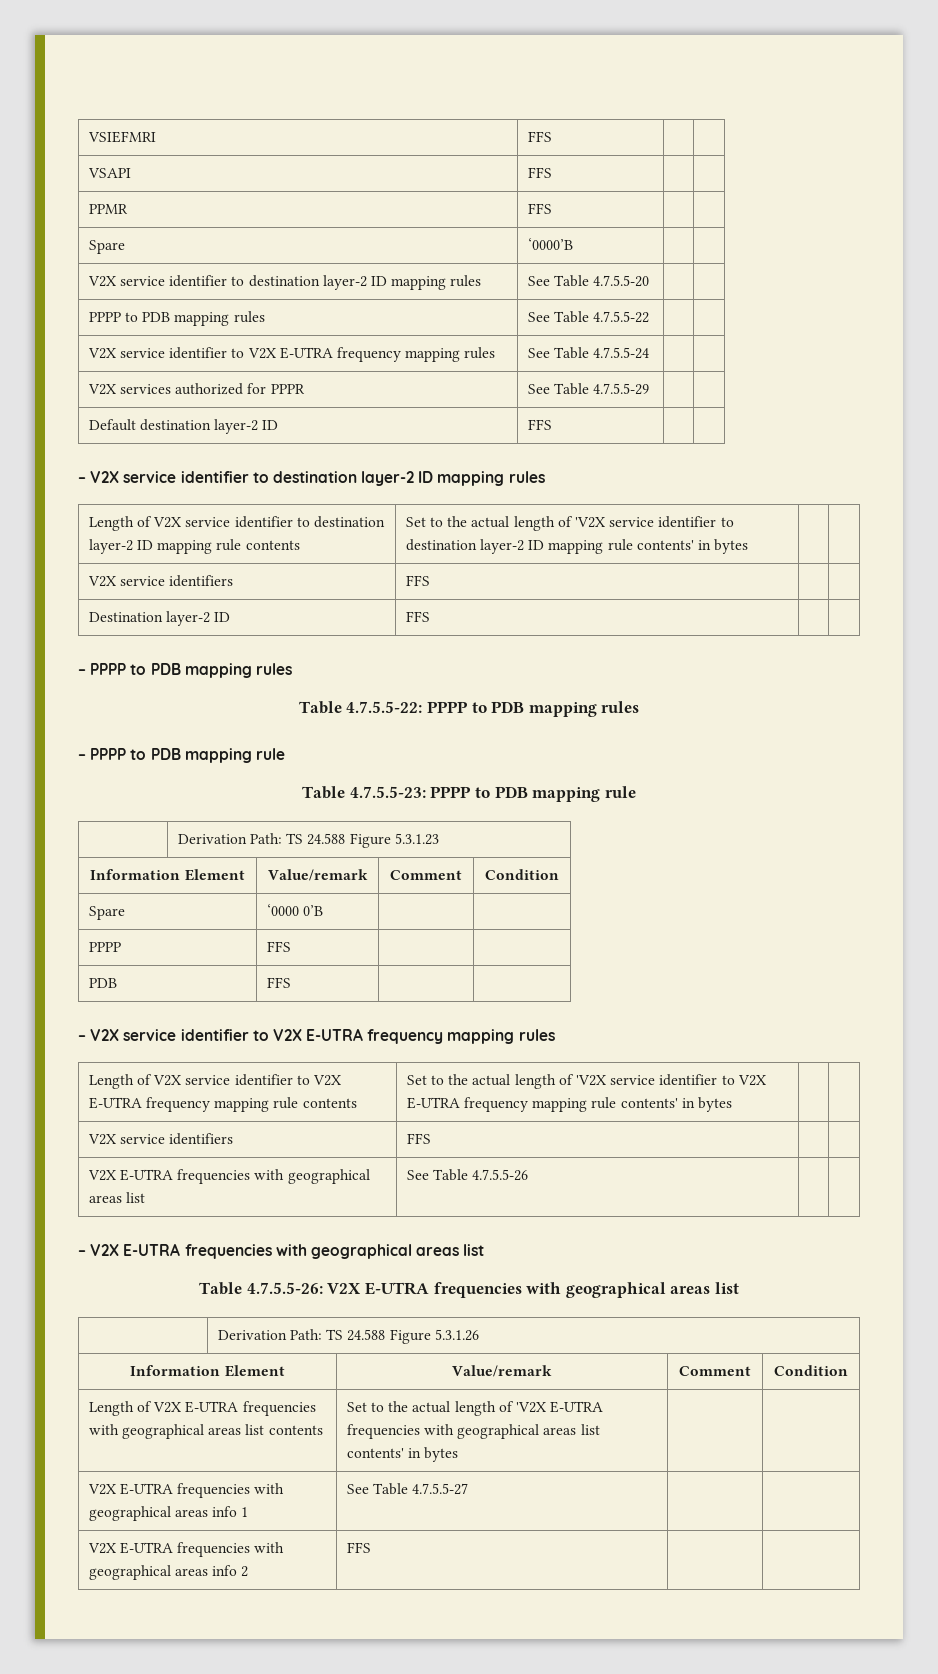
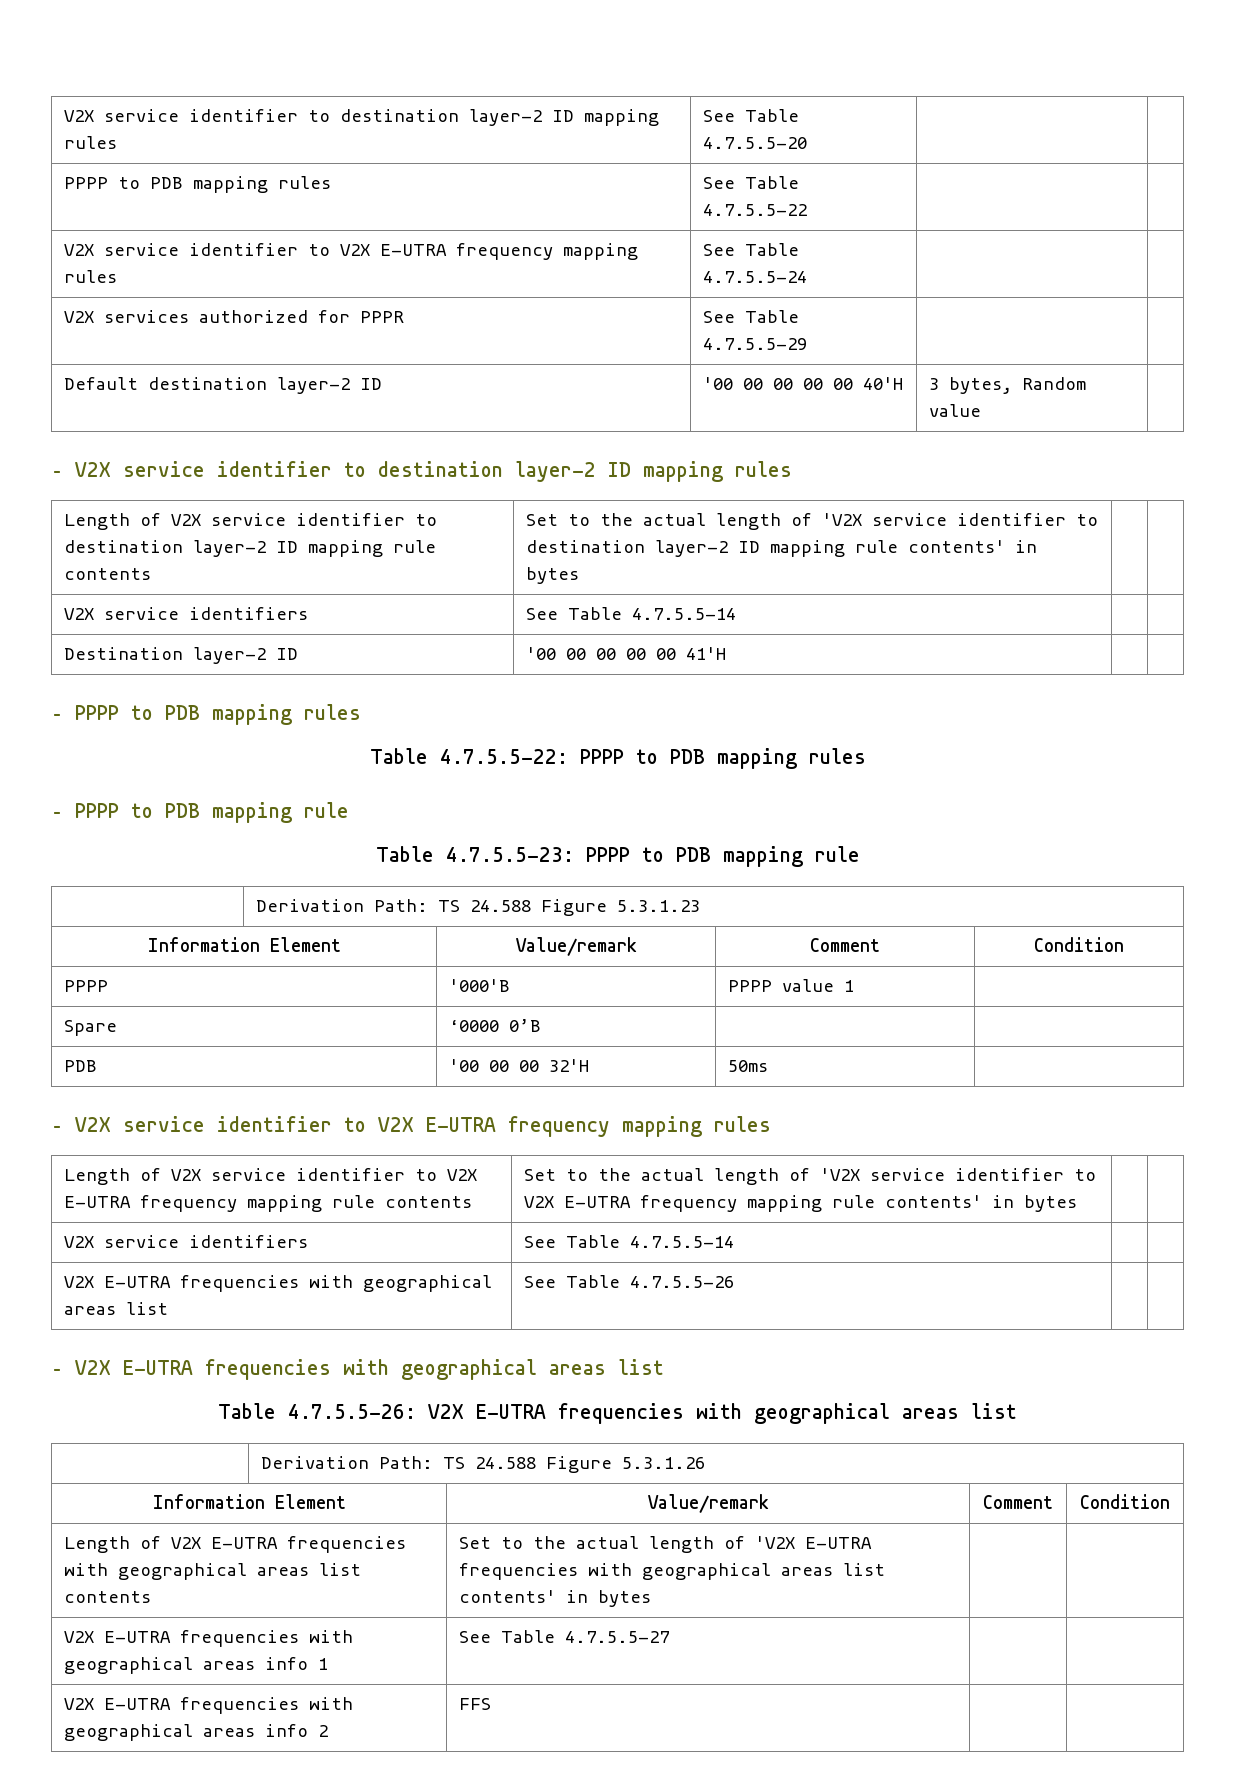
- VSIEFMRI | FFS | |
- VSAPI | FFS | |
- PPMR | FFS | |
- Spare | ‘0000’B | |
- Default destination layer-2 ID | FFS | |
+ Default destination layer-2 ID | '00 00 00 00 00 40'H | 3 bytes, Random value |
  Length of V2X service identifier to destination layer-2 ID mapping rule contents | Set to the actual length of 'V2X service identifier to destination layer-2 ID mapping rule contents' in bytes | |
- V2X service identifiers | FFS | |
+ V2X service identifiers | See Table 4.7.5.5-14 | |
- Destination layer-2 ID | FFS | |
+ Destination layer-2 ID | '00 00 00 00 00 41'H | |
+ PPPP | '000'B | PPPP value 1 |
- PPPP | FFS | |
- PDB | FFS | |
+ PDB | '00 00 00 32'H | 50ms |
  Length of V2X service identifier to V2X E-UTRA frequency mapping rule contents | Set to the actual length of 'V2X service identifier to V2X E-UTRA frequency mapping rule contents' in bytes | |
- V2X service identifiers | FFS | |
+ V2X service identifiers | See Table 4.7.5.5-14 | |

